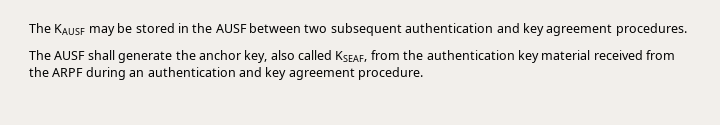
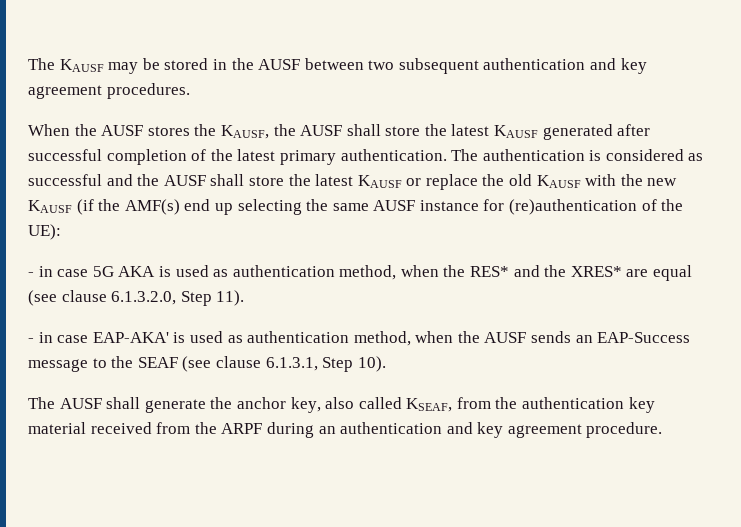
+ When the AUSF stores the KAUSF, the AUSF shall store the latest KAUSF generated after successful completion of the latest primary authentication. The authentication is considered as successful and the AUSF shall store the latest KAUSF or replace the old KAUSF with the new KAUSF (if the AMF(s) end up selecting the same AUSF instance for (re)authentication of the UE):
+ - in case 5G AKA is used as authentication method, when the RES* and the XRES* are equal (see clause 6.1.3.2.0, Step 11).
+ - in case EAP-AKA' is used as authentication method, when the AUSF sends an EAP-Success message to the SEAF (see clause 6.1.3.1, Step 10).

